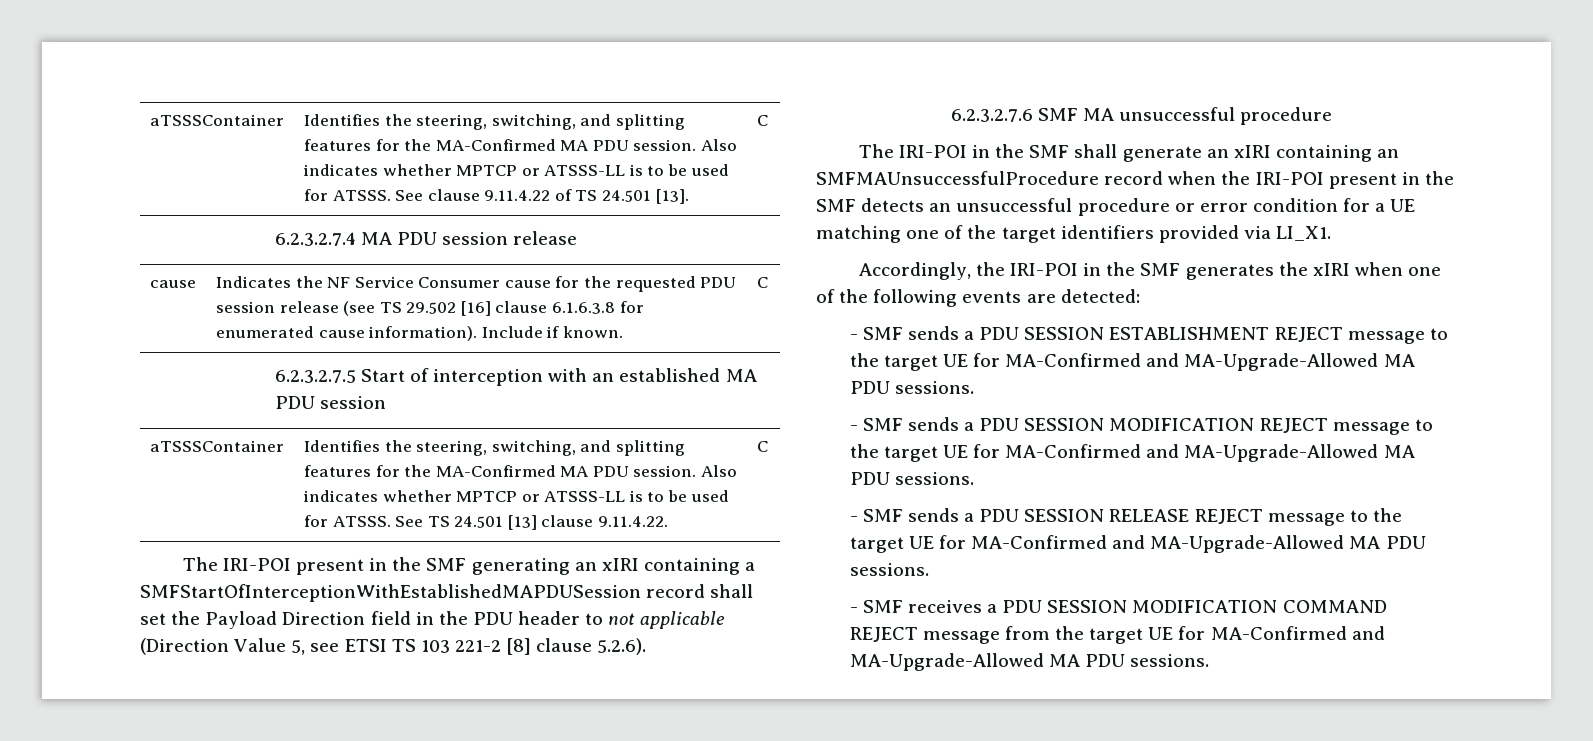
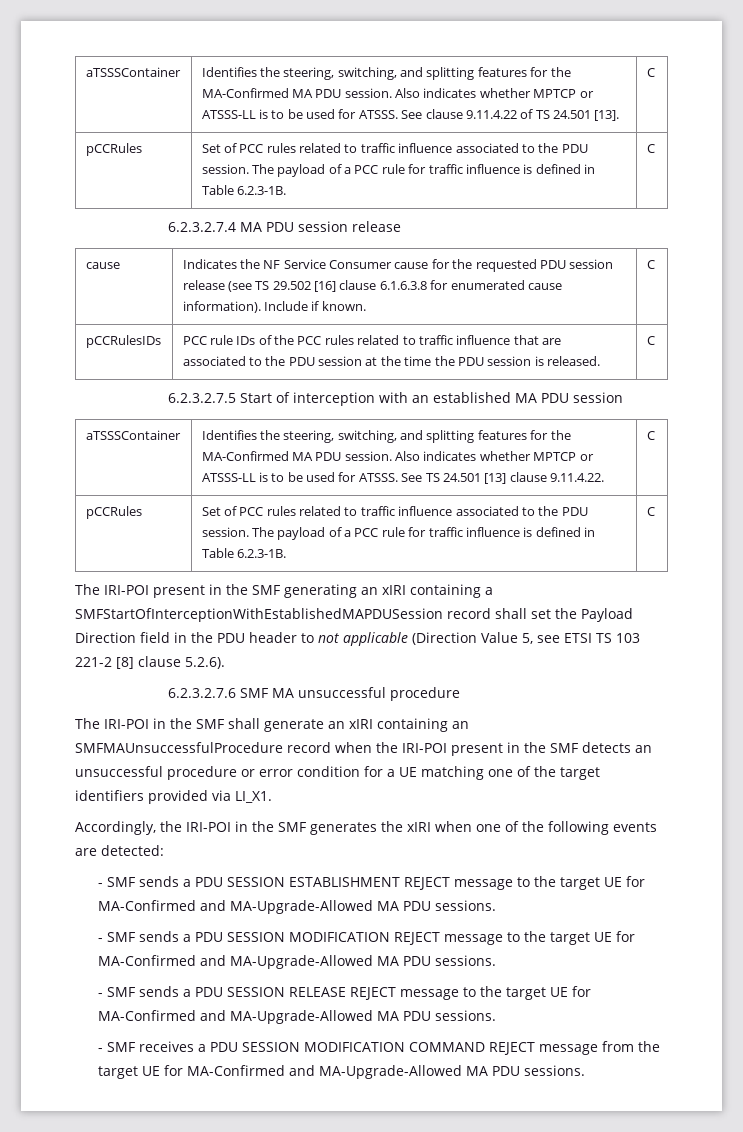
  aTSSSContainer | Identifies the steering, switching, and splitting features for the MA-Confirmed MA PDU session. Also indicates whether MPTCP or ATSSS-LL is to be used for ATSSS. See clause 9.11.4.22 of TS 24.501 [13]. | C
+ pCCRules | Set of PCC rules related to traffic influence associated to the PDU session. The payload of a PCC rule for traffic influence is defined in Table 6.2.3-1B. | C
+ pCCRulesIDs | PCC rule IDs of the PCC rules related to traffic influence that are associated to the PDU session at the time the PDU session is released. | C
  aTSSSContainer | Identifies the steering, switching, and splitting features for the MA-Confirmed MA PDU session. Also indicates whether MPTCP or ATSSS-LL is to be used for ATSSS. See TS 24.501 [13] clause 9.11.4.22. | C
+ pCCRules | Set of PCC rules related to traffic influence associated to the PDU session. The payload of a PCC rule for traffic influence is defined in Table 6.2.3-1B. | C

